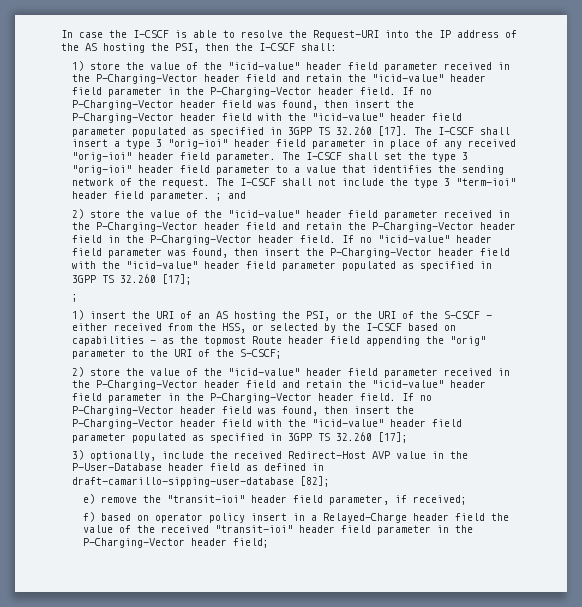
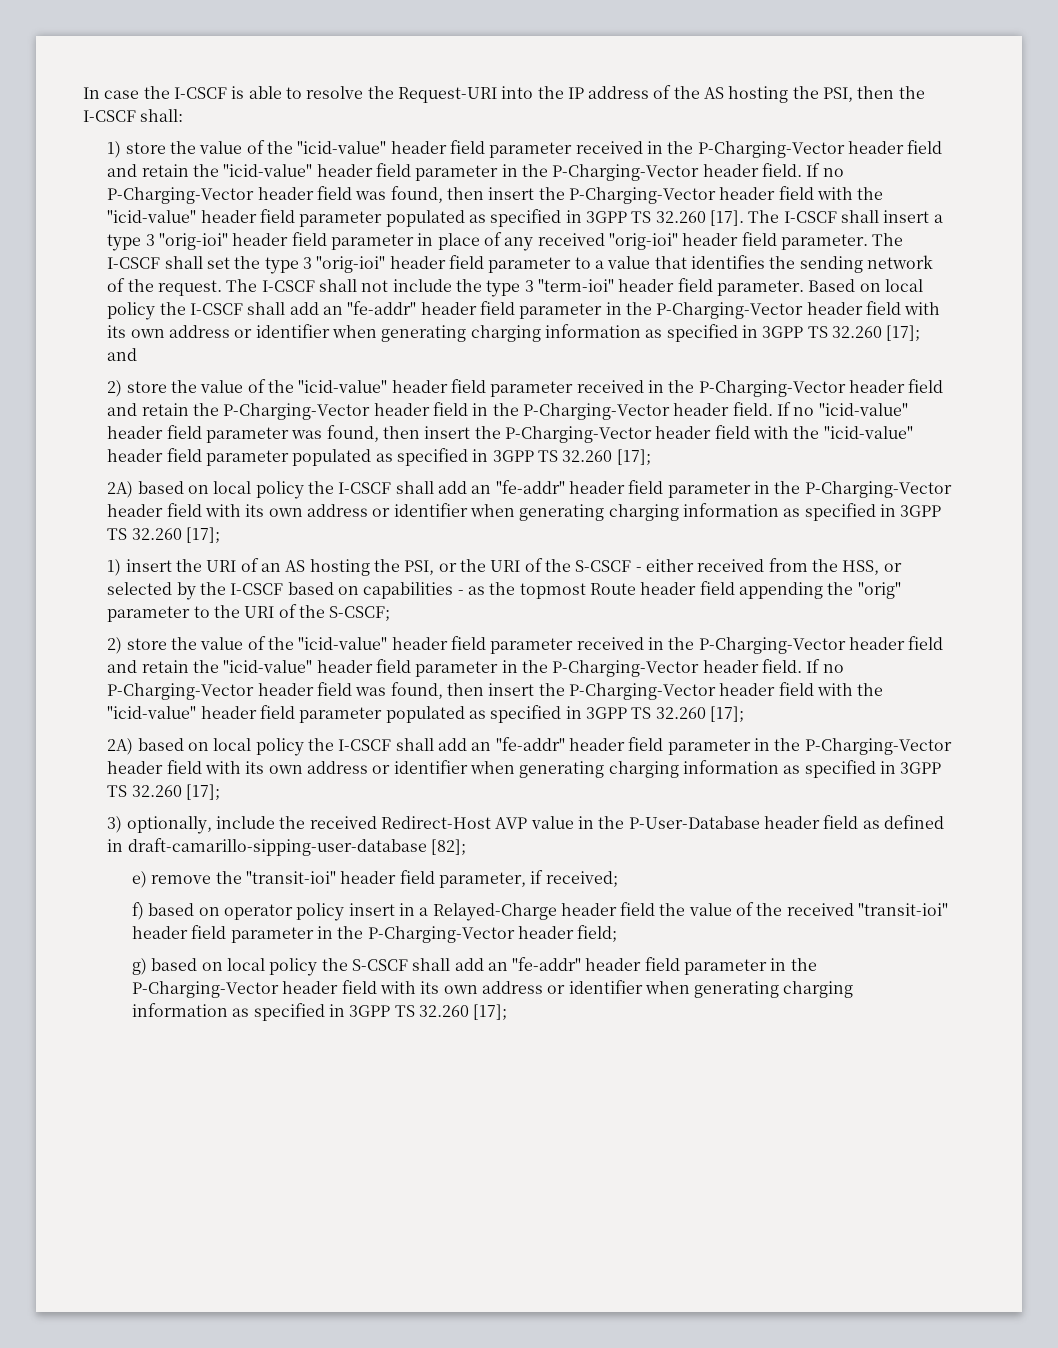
- The I-CSCF shall not include the type 3 "term-ioi" header field parameter. ; and
+ The I-CSCF shall not include the type 3 "term-ioi" header field parameter. Based on local policy the I-CSCF shall add an "fe-addr" header field parameter in the P-Charging-Vector header field with its own address or identifier when generating charging information as specified in 3GPP TS 32.260 [17]; and
  If no "icid-value" header field parameter was found, then insert the P-Charging-Vector header field with the "icid-value" header field parameter populated as specified in 3GPP TS 32.260 [17];
- ;
+ 2A) based on local policy the I-CSCF shall add an "fe-addr" header field parameter in the P-Charging-Vector header field with its own address or identifier when generating charging information as specified in 3GPP TS 32.260 [17];
  If no P-Charging-Vector header field was found, then insert the P-Charging-Vector header field with the "icid-value" header field parameter populated as specified in 3GPP TS 32.260 [17];
+ 2A) based on local policy the I-CSCF shall add an "fe-addr" header field parameter in the P-Charging-Vector header field with its own address or identifier when generating charging information as specified in 3GPP TS 32.260 [17];
+ g) based on local policy the S-CSCF shall add an "fe-addr" header field parameter in the P-Charging-Vector header field with its own address or identifier when generating charging information as specified in 3GPP TS 32.260 [17];

